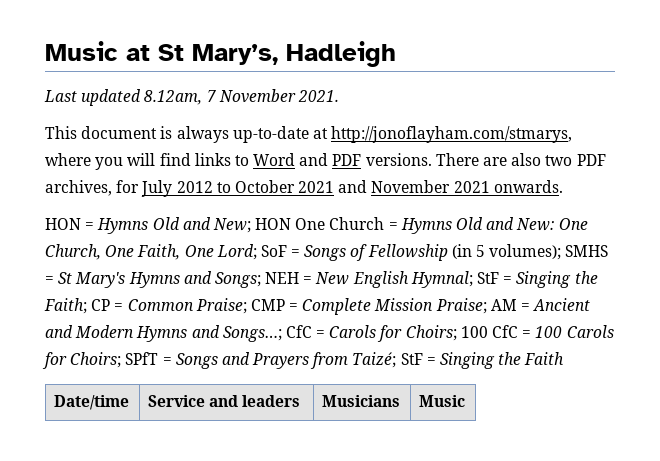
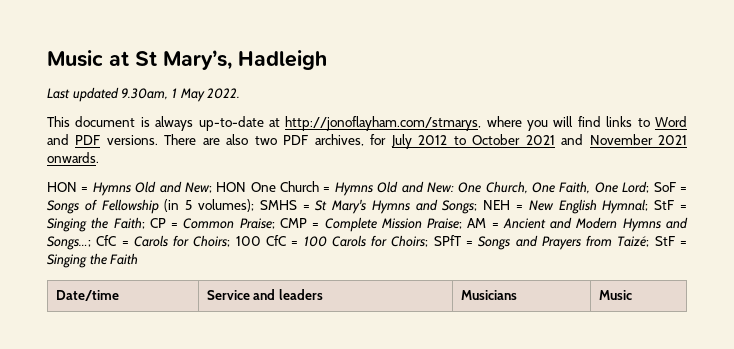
- Last updated 8.12am, 7 November 2021.
+ Last updated 9.30am, 1 May 2022.

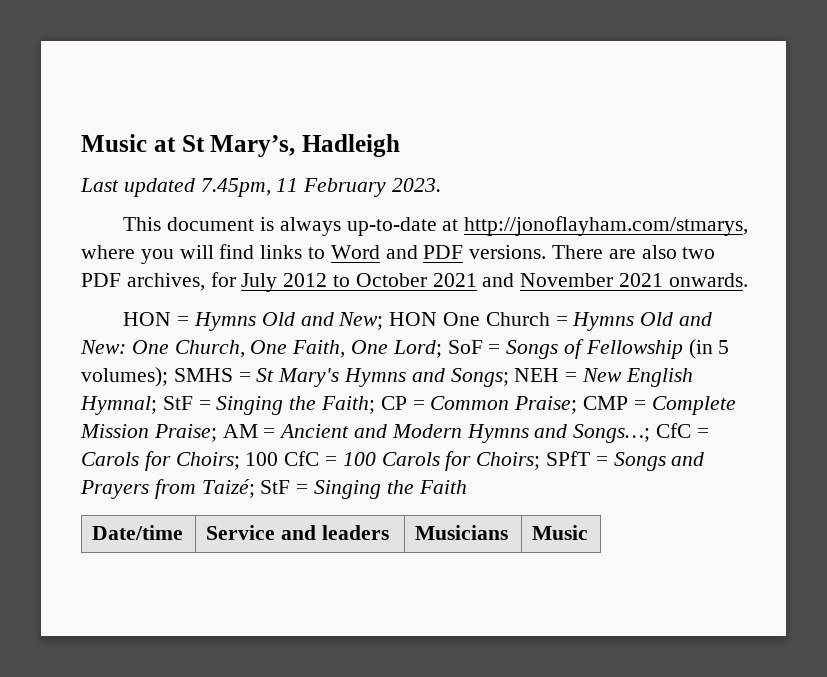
- Last updated 9.30am, 1 May 2022.
+ Last updated 7.45pm, 11 February 2023.

